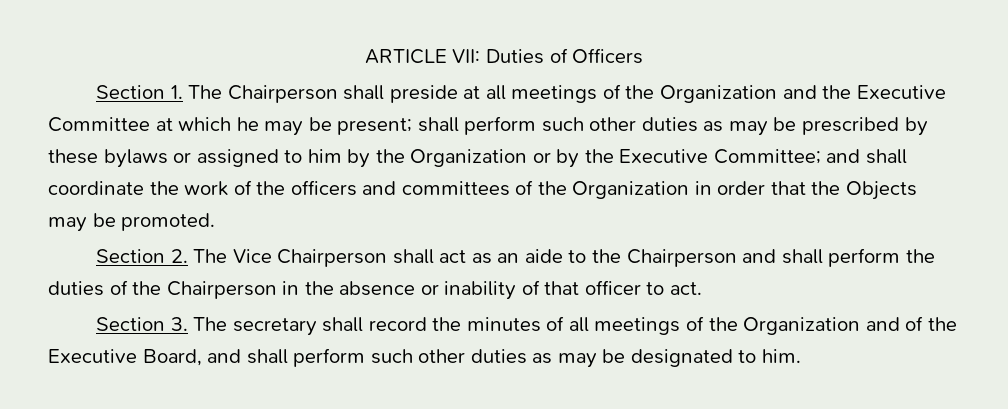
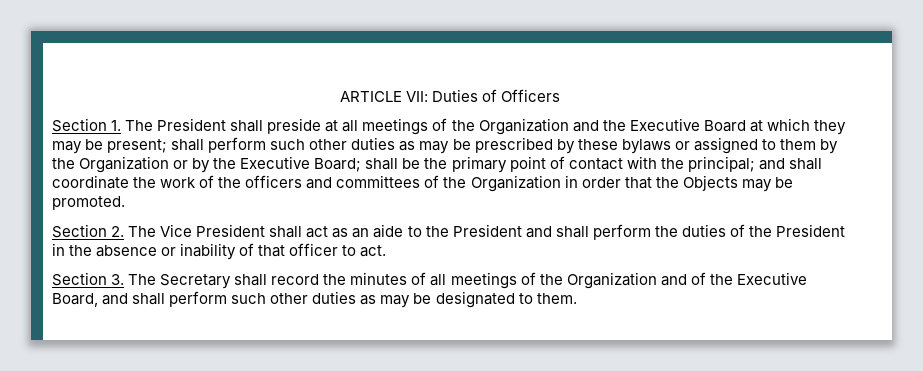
- Section 1. The Chairperson shall preside at all meetings of the Organization and the Executive Committee at which he may be present;
+ Section 1. The President shall preside at all meetings of the Organization and the Executive Board at which they may be present;
- shall perform such other duties as may be prescribed by these bylaws or assigned to him by the Organization or by the Executive Committee;
+ shall perform such other duties as may be prescribed by these bylaws or assigned to them by the Organization or by the Executive Board; shall be the primary point of contact with the principal;
- Section 2. The Vice Chairperson shall act as an aide to the Chairperson and shall perform the duties of the Chairperson in the absence or inability of that officer to act.
+ Section 2. The Vice President shall act as an aide to the President and shall perform the duties of the President in the absence or inability of that officer to act.
- Section 3. The secretary shall record the minutes of all meetings of the Organization and of the Executive Board, and shall perform such other duties as may be designated to him.
+ Section 3. The Secretary shall record the minutes of all meetings of the Organization and of the Executive Board, and shall perform such other duties as may be designated to them.

